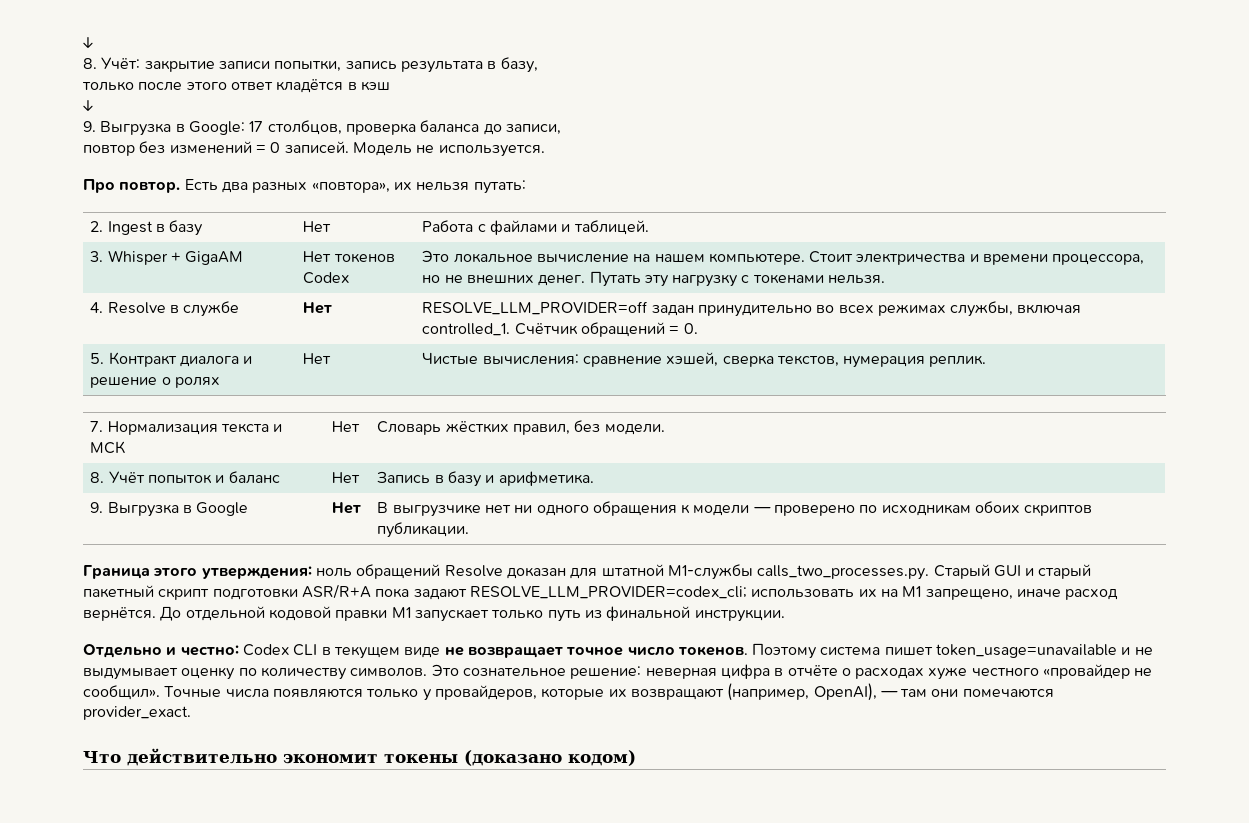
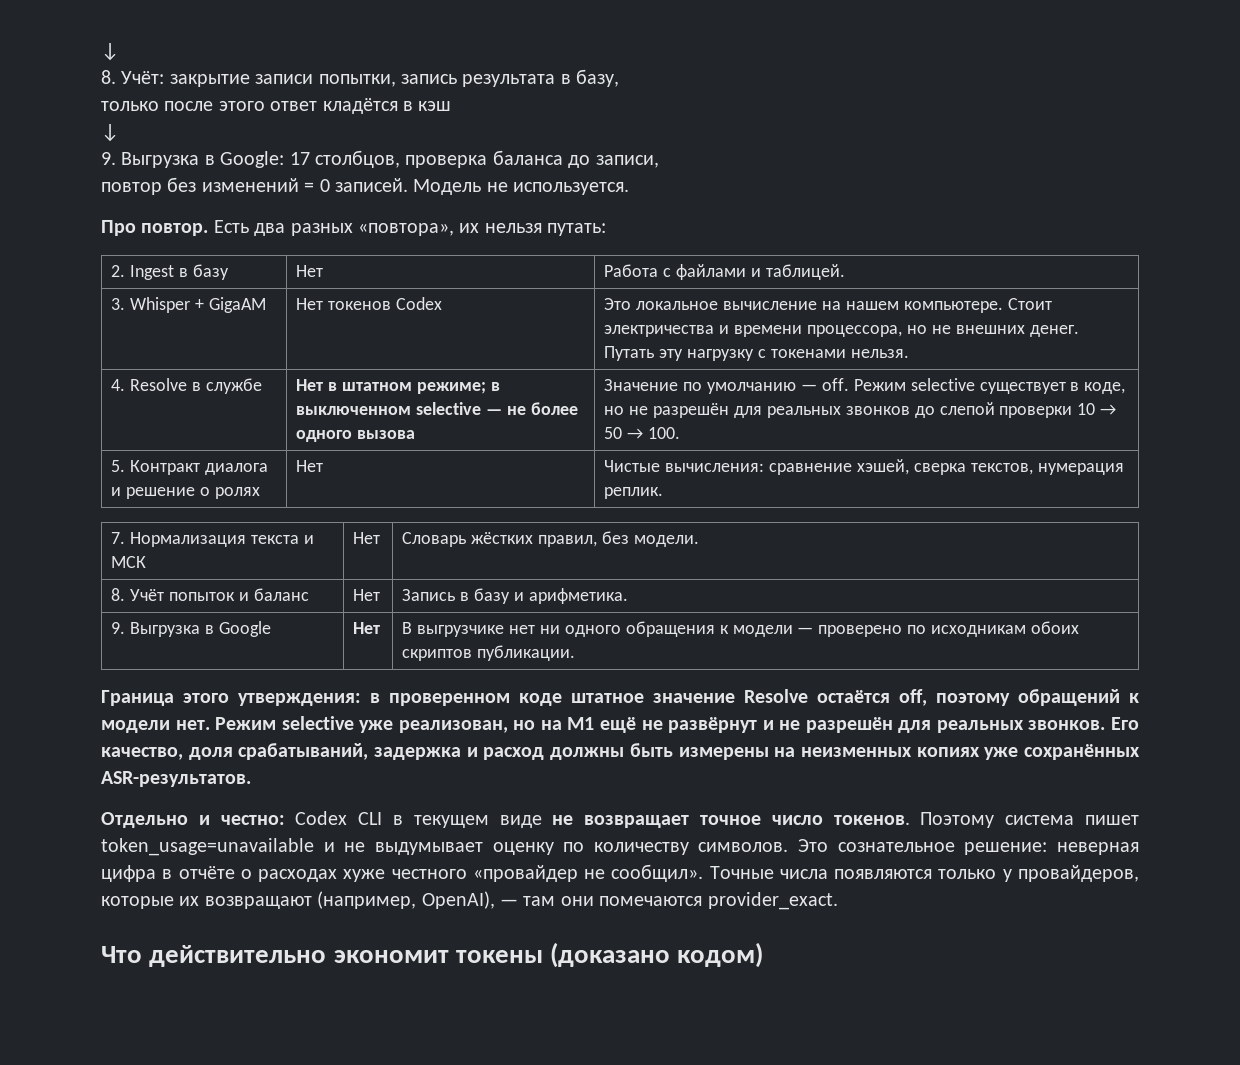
- 4. Resolve в службе | Нет | RESOLVE_LLM_PROVIDER=off задан принудительно во всех режимах службы, включая controlled_1. Счётчик обращений = 0.
+ 4. Resolve в службе | Нет в штатном режиме; в выключенном selective — не более одного вызова | Значение по умолчанию — off. Режим selective существует в коде, но не разрешён для реальных звонков до слепой проверки 10 → 50 → 100.
- Граница этого утверждения: ноль обращений Resolve доказан для штатной M1-службы calls_two_processes.py. Старый GUI и старый пакетный скрипт подготовки ASR/R+A пока задают RESOLVE_LLM_PROVIDER=codex_cli; использовать их на M1 запрещено, иначе расход вернётся. До отдельной кодовой правки M1 запускает только путь из финальной инструкции.
+ Граница этого утверждения: в проверенном коде штатное значение Resolve остаётся off, поэтому обращений к модели нет. Режим selective уже реализован, но на M1 ещё не развёрнут и не разрешён для реальных звонков. Его качество, доля срабатываний, задержка и расход должны быть измерены на неизменных копиях уже сохранённых ASR-результатов.

